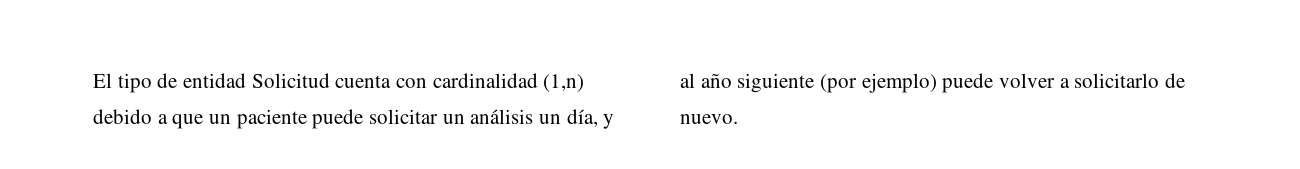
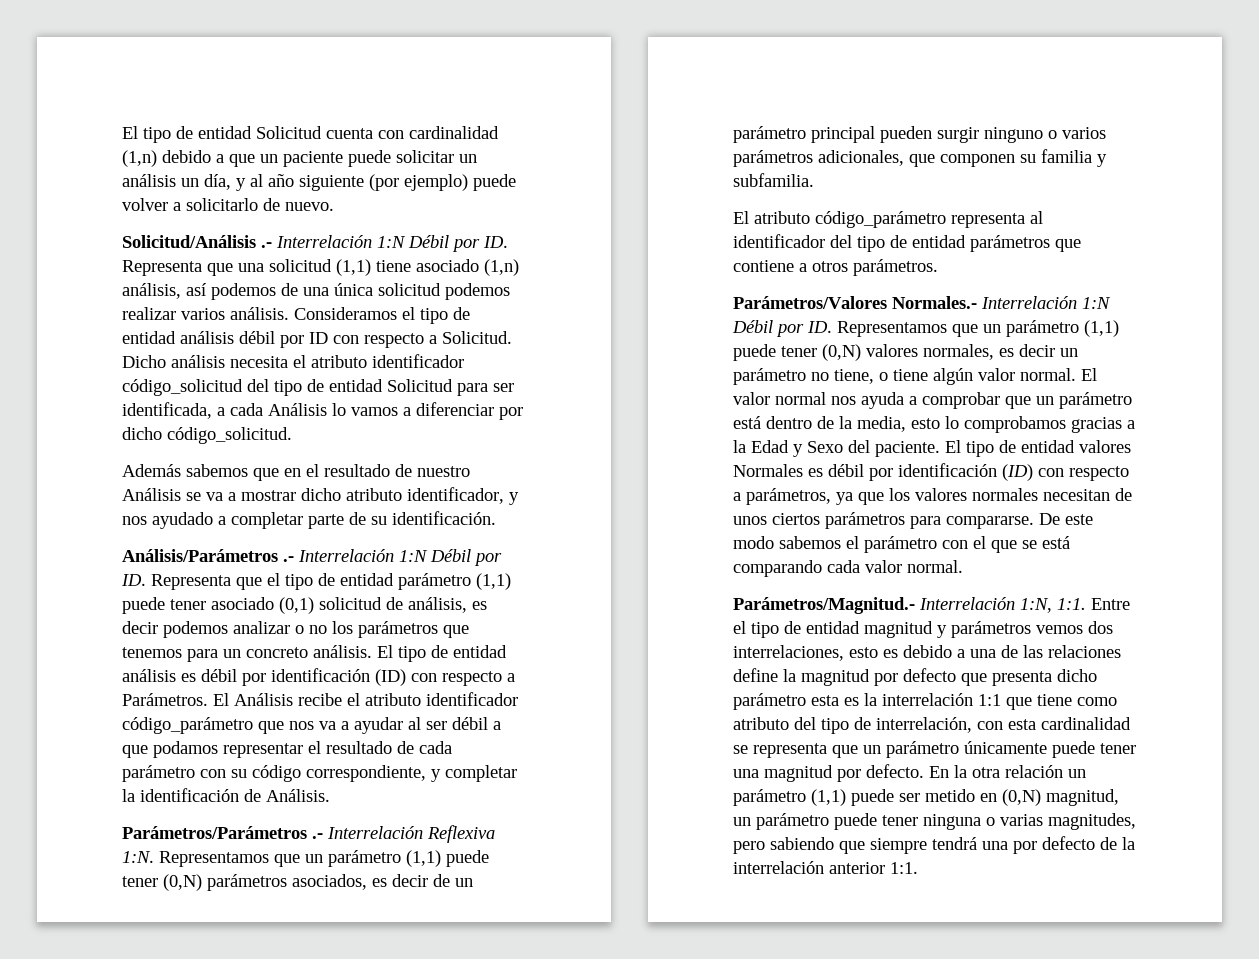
+ Solicitud/Análisis .- Interrelación 1:N Débil por ID. Representa que una solicitud (1,1) tiene asociado (1,n) análisis, así podemos de una única solicitud podemos realizar varios análisis. Consideramos el tipo de entidad análisis débil por ID con respecto a Solicitud. Dicho análisis necesita el atributo identificador código_solicitud del tipo de entidad Solicitud para ser identificada, a cada Análisis lo vamos a diferenciar por dicho código_solicitud.
+ Además sabemos que en el resultado de nuestro Análisis se va a mostrar dicho atributo identificador, y nos ayudado a completar parte de su identificación.
+ Análisis/Parámetros .- Interrelación 1:N Débil por ID. Representa que el tipo de entidad parámetro (1,1) puede tener asociado (0,1) solicitud de análisis, es decir podemos analizar o no los parámetros que tenemos para un concreto análisis. El tipo de entidad análisis es débil por identificación (ID) con respecto a Parámetros. El Análisis recibe el atributo identificador código_parámetro que nos va a ayudar al ser débil a que podamos representar el resultado de cada parámetro con su código correspondiente, y completar la identificación de Análisis.
+ Parámetros/Parámetros .- Interrelación Reflexiva 1:N. Representamos que un parámetro (1,1) puede tener (0,N) parámetros asociados, es decir de un parámetro principal pueden surgir ninguno o varios parámetros adicionales, que componen su familia y subfamilia.
+ El atributo código_parámetro representa al identificador del tipo de entidad parámetros que contiene a otros parámetros.
+ Parámetros/Valores Normales.- Interrelación 1:N Débil por ID. Representamos que un parámetro (1,1) puede tener (0,N) valores normales, es decir un parámetro no tiene, o tiene algún valor normal. El valor normal nos ayuda a comprobar que un parámetro está dentro de la media, esto lo comprobamos gracias a la Edad y Sexo del paciente. El tipo de entidad valores Normales es débil por identificación (ID) con respecto a parámetros, ya que los valores normales necesitan de unos ciertos parámetros para compararse. De este modo sabemos el parámetro con el que se está comparando cada valor normal.
+ Parámetros/Magnitud.- Interrelación 1:N, 1:1. Entre el tipo de entidad magnitud y parámetros vemos dos interrelaciones, esto es debido a una de las relaciones define la magnitud por defecto que presenta dicho parámetro esta es la interrelación 1:1 que tiene como atributo del tipo de interrelación, con esta cardinalidad se representa que un parámetro únicamente puede tener una magnitud por defecto. En la otra relación un parámetro (1,1) puede ser metido en (0,N) magnitud, un parámetro puede tener ninguna o varias magnitudes, pero sabiendo que siempre tendrá una por defecto de la interrelación anterior 1:1.

